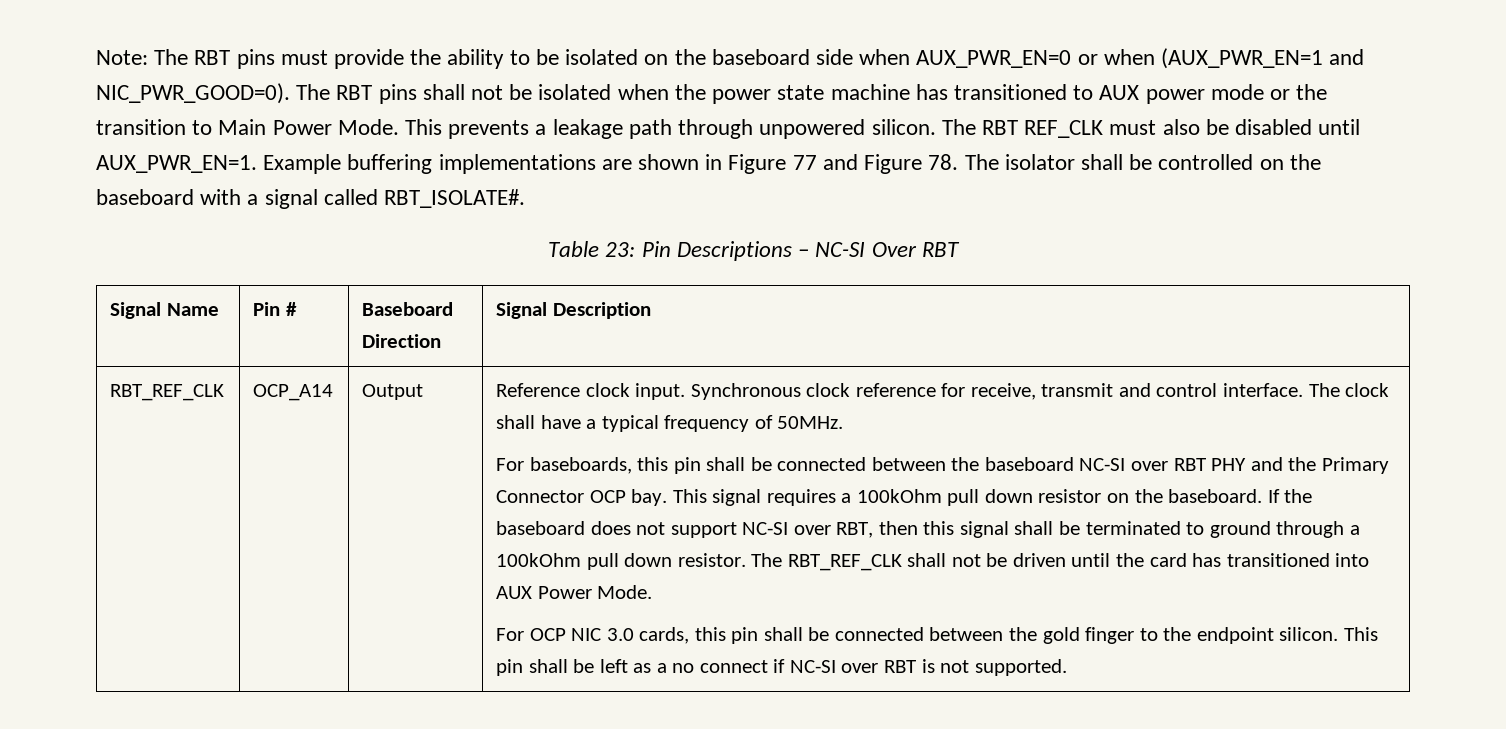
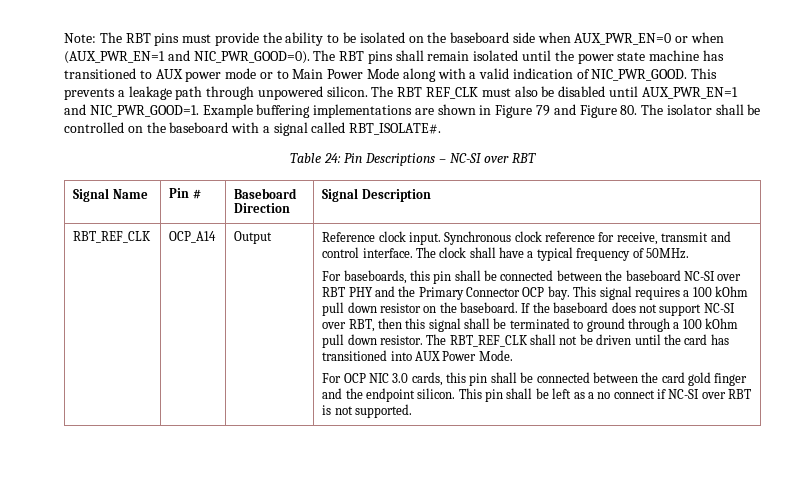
- The RBT pins shall not be isolated when the power state machine has transitioned to AUX power mode or the transition to Main Power Mode.
+ The RBT pins shall remain isolated until the power state machine has transitioned to AUX power mode or to Main Power Mode along with a valid indication of NIC_PWR_GOOD.
- The RBT REF_CLK must also be disabled until AUX_PWR_EN=1.
+ The RBT REF_CLK must also be disabled until AUX_PWR_EN=1 and NIC_PWR_GOOD=1.
- Example buffering implementations are shown in Figure 77 and Figure 78. The isolator shall be controlled on the baseboard with a signal called RBT_ISOLATE#.
+ Example buffering implementations are shown in Figure 79 and Figure 80. The isolator shall be controlled on the baseboard with a signal called RBT_ISOLATE#.
- Table 23: Pin Descriptions – NC-SI Over RBT
+ Table 24: Pin Descriptions – NC-SI over RBT
- This signal requires a 100kOhm pull down resistor on the baseboard.
+ This signal requires a 100 kOhm pull down resistor on the baseboard.
- If the baseboard does not support NC-SI over RBT, then this signal shall be terminated to ground through a 100kOhm pull down resistor.
+ If the baseboard does not support NC-SI over RBT, then this signal shall be terminated to ground through a 100 kOhm pull down resistor.
- For OCP NIC 3.0 cards, this pin shall be connected between the gold finger to the endpoint silicon.
+ For OCP NIC 3.0 cards, this pin shall be connected between the card gold finger and the endpoint silicon.

